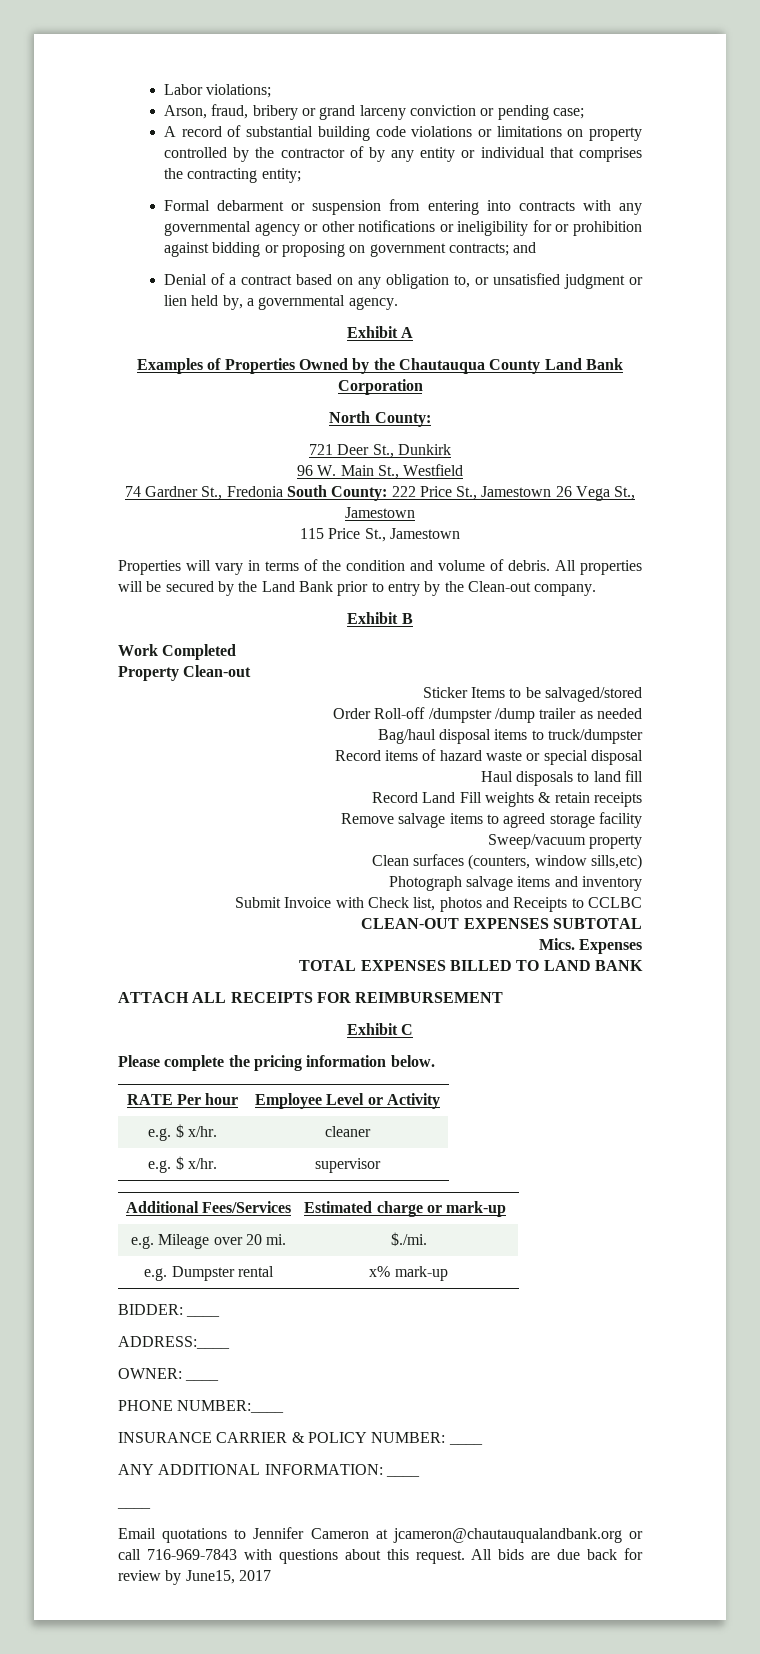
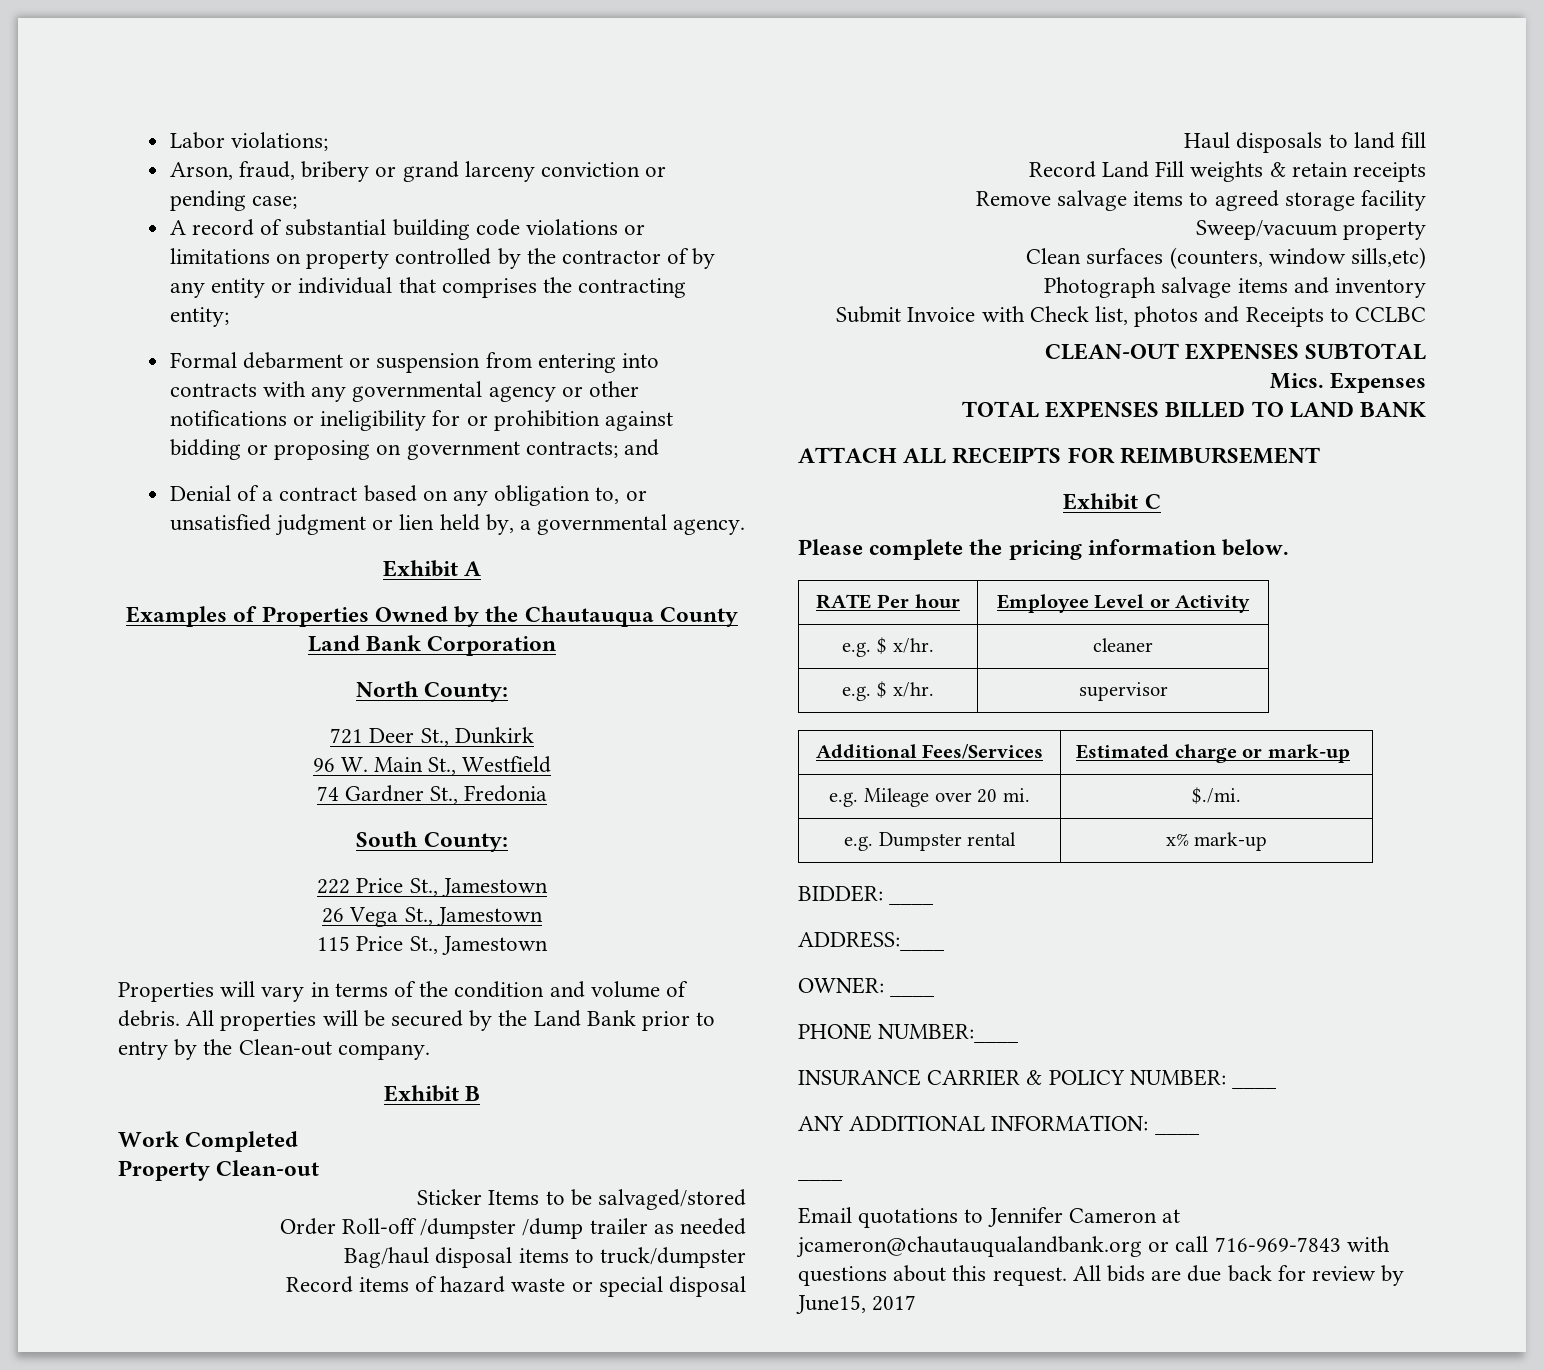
- 74 Gardner St., Fredonia South County: 222 Price St., Jamestown 26 Vega St., Jamestown
+ 74 Gardner St., Fredonia
+ South County:
+ 222 Price St., Jamestown
+ 26 Vega St., Jamestown

